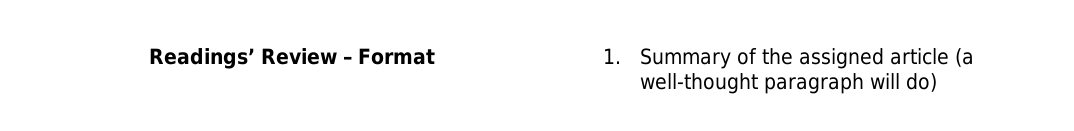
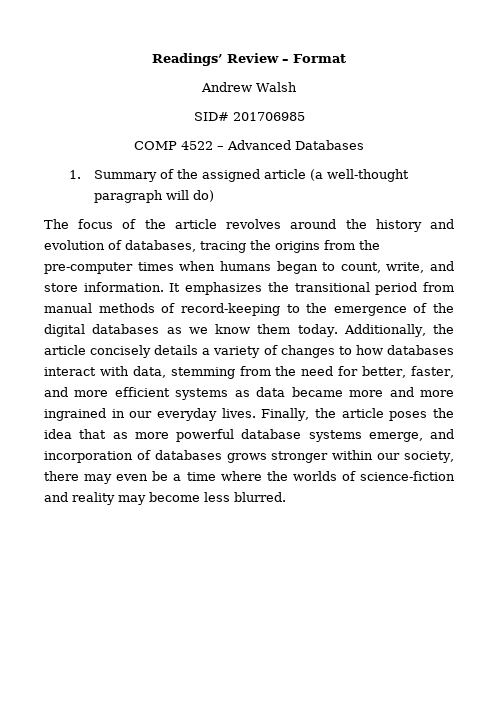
+ Andrew Walsh
+ SID# 201706985
+ COMP 4522 – Advanced Databases
+ The focus of the article revolves around the history and evolution of databases, tracing the origins from the pre-computer times when humans began to count, write, and store information. It emphasizes the transitional period from manual methods of record-keeping to the emergence of the digital databases as we know them today. Additionally, the article concisely details a variety of changes to how databases interact with data, stemming from the need for better, faster, and more efficient systems as data became more and more ingrained in our everyday lives. Finally, the article poses the idea that as more powerful database systems emerge, and incorporation of databases grows stronger within our society, there may even be a time where the worlds of science-fiction and reality may become less blurred.

